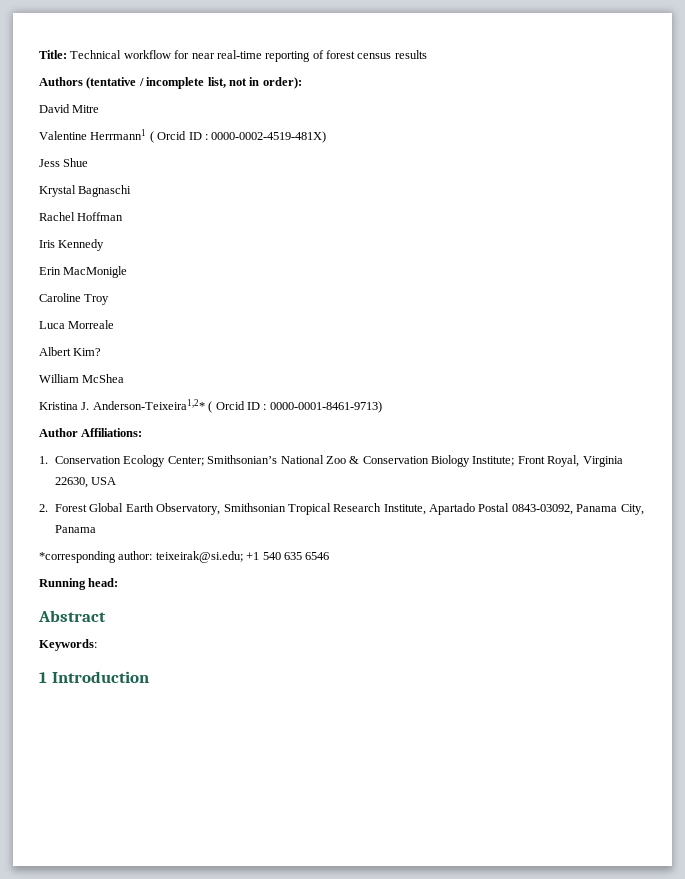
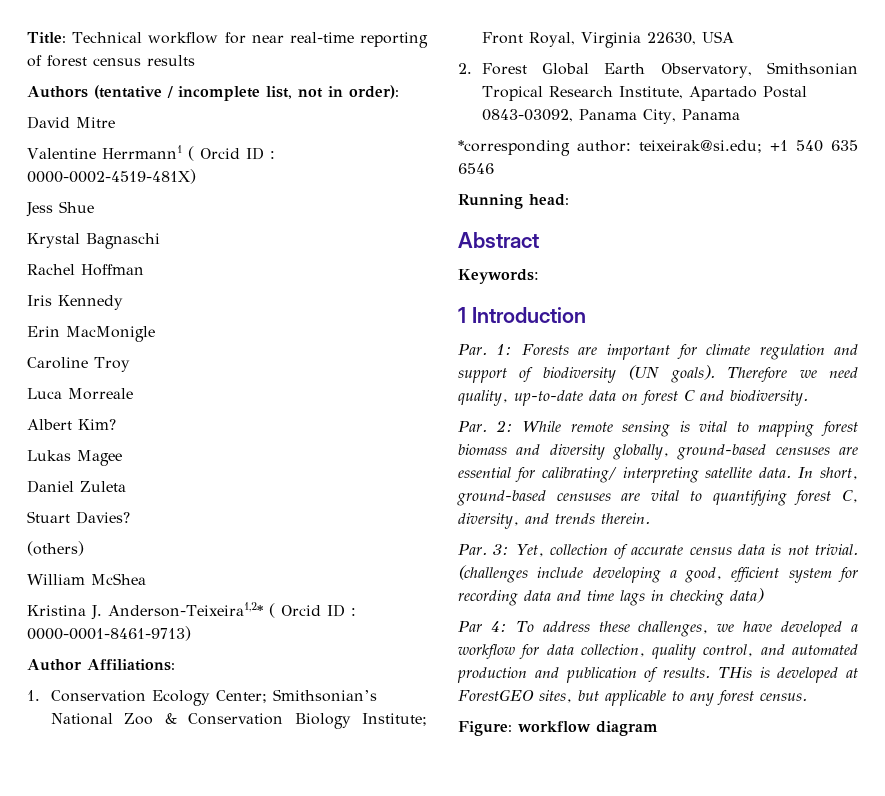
+ Lukas Magee
+ Daniel Zuleta
+ Stuart Davies?
+ (others)
+ Par. 1: Forests are important for climate regulation and support of biodiversity (UN goals). Therefore we need quality, up-to-date data on forest C and biodiversity.
+ Par. 2: While remote sensing is vital to mapping forest biomass and diversity globally, ground-based censuses are essential for calibrating/ interpreting satellite data. In short, ground-based censuses are vital to quantifying forest C, diversity, and trends therein.
+ Par. 3: Yet, collection of accurate census data is not trivial. (challenges include developing a good, efficient system for recording data and time lags in checking data)
+ Par 4: To address these challenges, we have developed a workflow for data collection, quality control, and automated production and publication of results. THis is developed at ForestGEO sites, but applicable to any forest census.
+ Figure: workflow diagram

